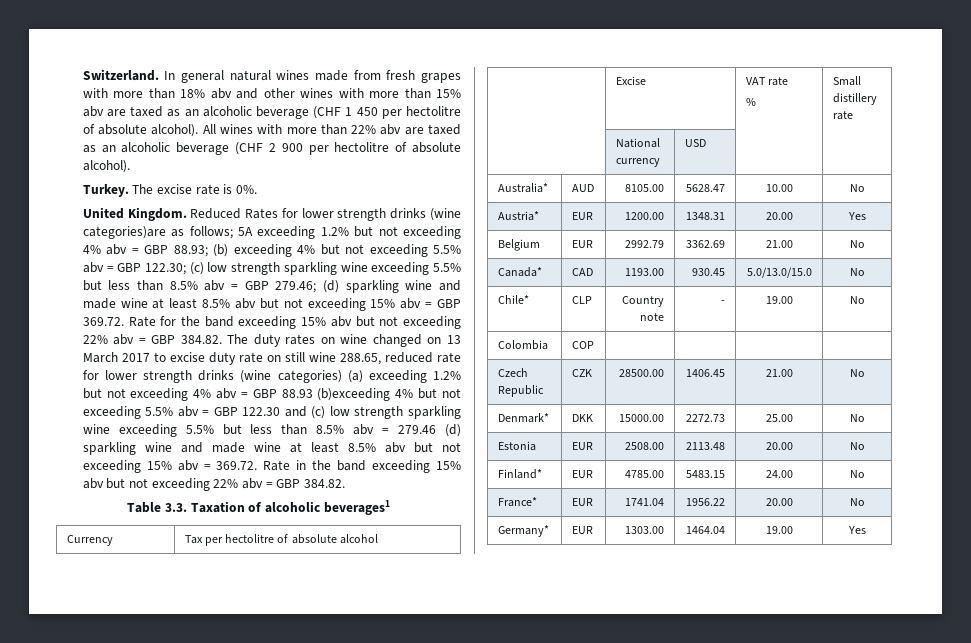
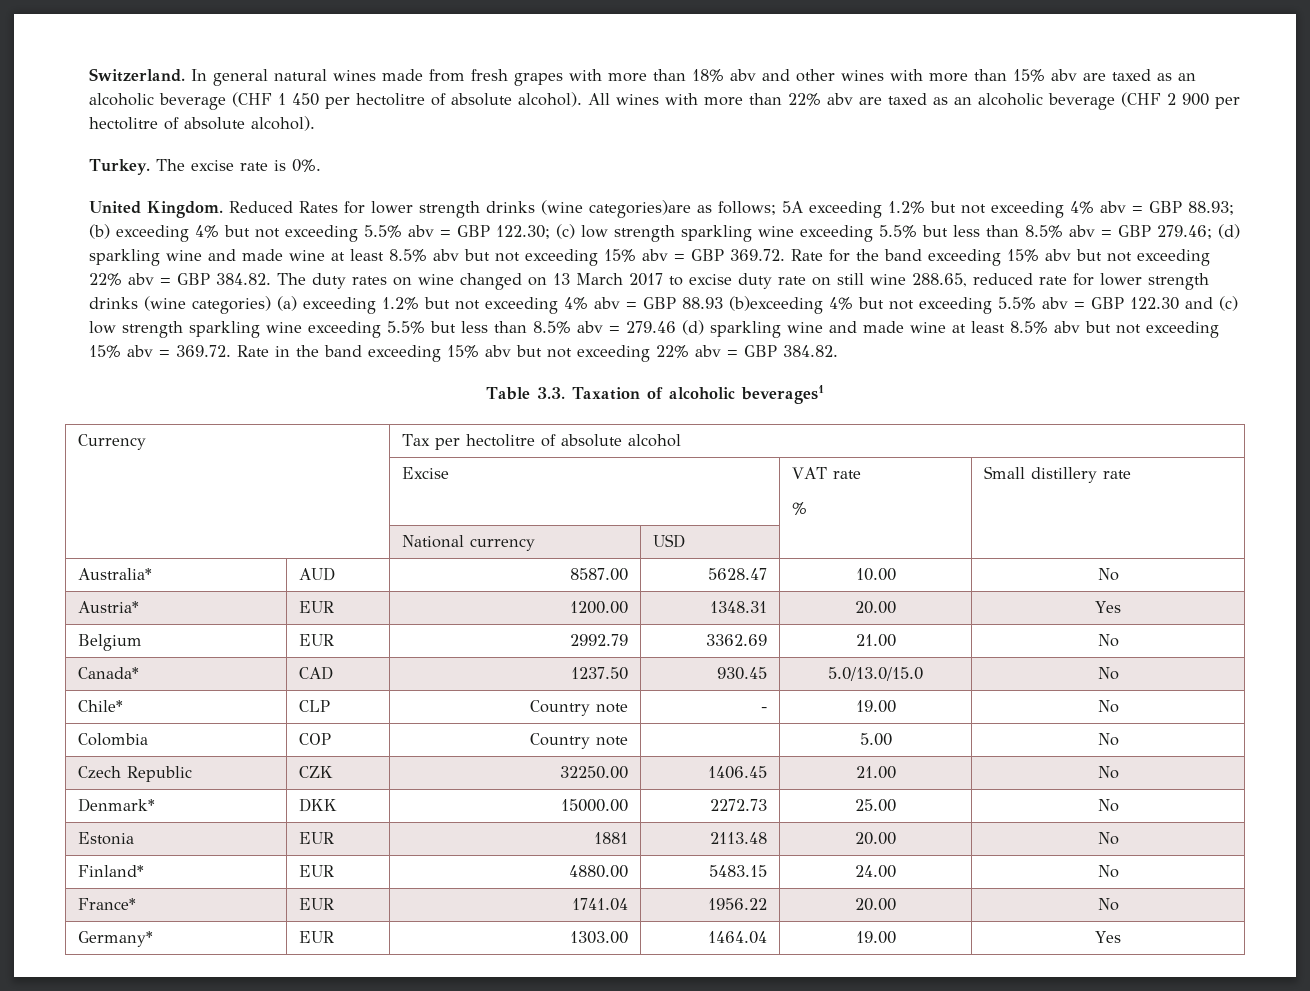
- Australia* | AUD | 8105.00 | 5628.47 | 10.00 | No
+ Australia* | AUD | 8587.00 | 5628.47 | 10.00 | No
- Canada* | CAD | 1193.00 | 930.45 | 5.0/13.0/15.0 | No
+ Canada* | CAD | 1237.50 | 930.45 | 5.0/13.0/15.0 | No
- Colombia | COP | | | |
+ Colombia | COP | Country note | | 5.00 | No
- Czech Republic | CZK | 28500.00 | 1406.45 | 21.00 | No
+ Czech Republic | CZK | 32250.00 | 1406.45 | 21.00 | No
- Estonia | EUR | 2508.00 | 2113.48 | 20.00 | No
+ Estonia | EUR | 1881 | 2113.48 | 20.00 | No
- Finland* | EUR | 4785.00 | 5483.15 | 24.00 | No
+ Finland* | EUR | 4880.00 | 5483.15 | 24.00 | No

